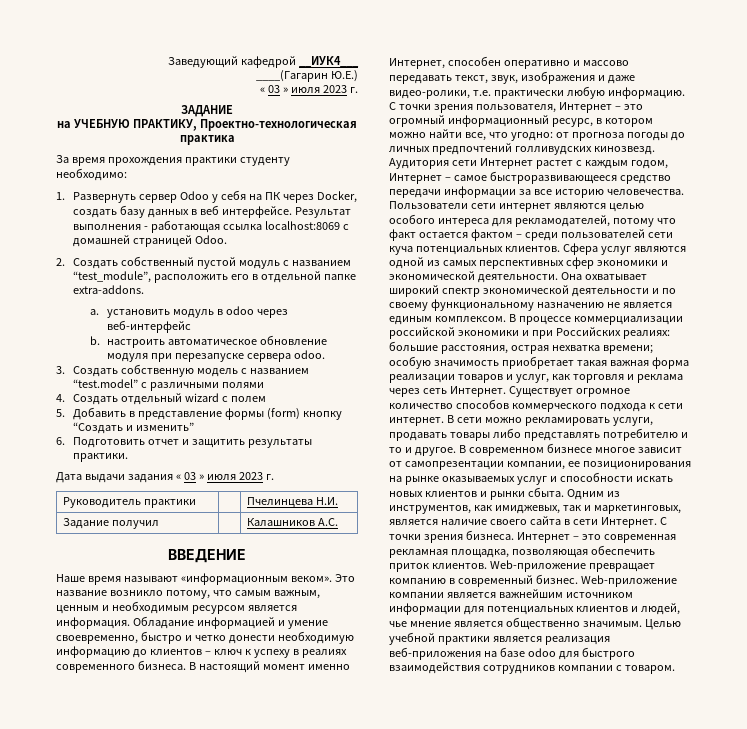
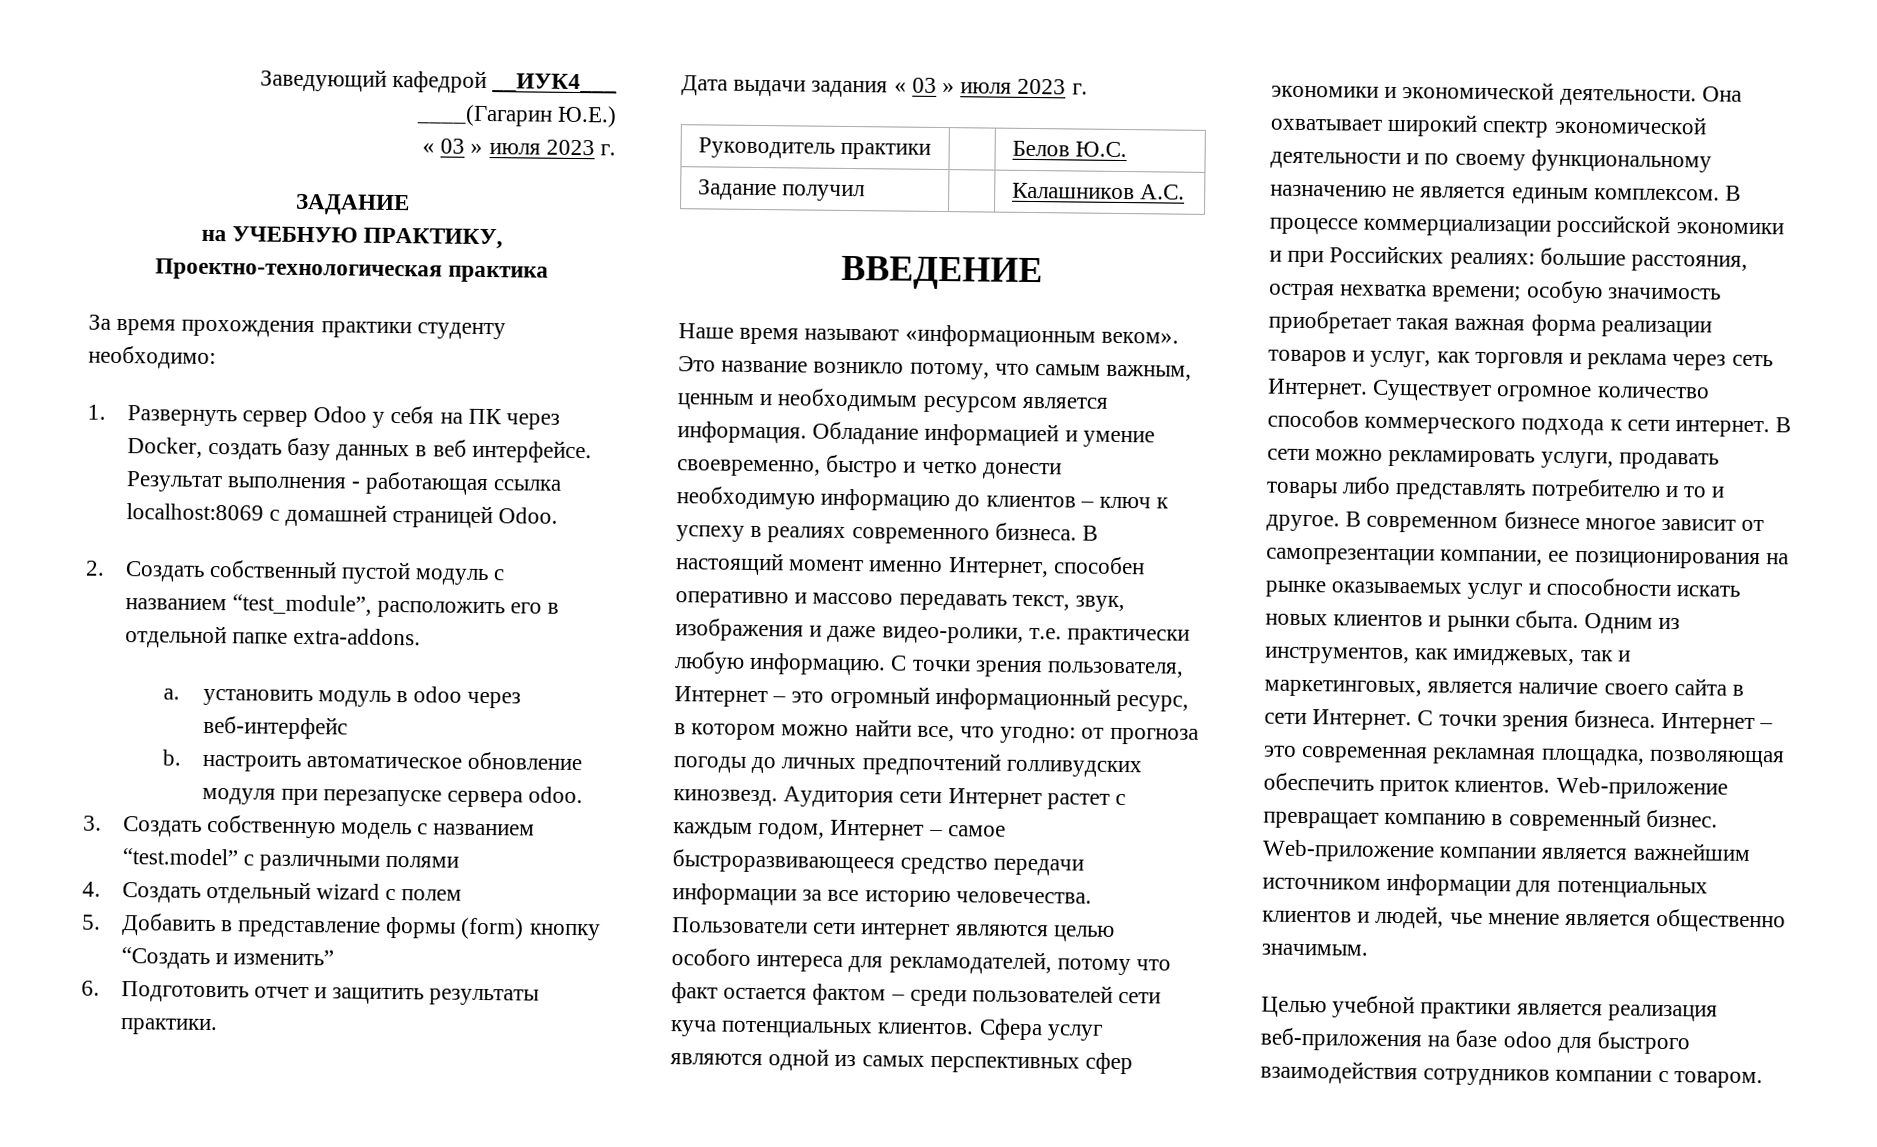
- Руководитель практики | | Пчелинцева Н.И.
+ Руководитель практики | | Белов Ю.С.
- Web-приложение компании является важнейшим источником информации для потенциальных клиентов и людей, чье мнение является общественно значимым. Целью учебной практики является реализация веб-приложения на базе odoo для быстрого взаимодействия сотрудников компании с товаром.
+ Web-приложение компании является важнейшим источником информации для потенциальных клиентов и людей, чье мнение является общественно значимым.
+ Целью учебной практики является реализация веб-приложения на базе odoo для быстрого взаимодействия сотрудников компании с товаром.

